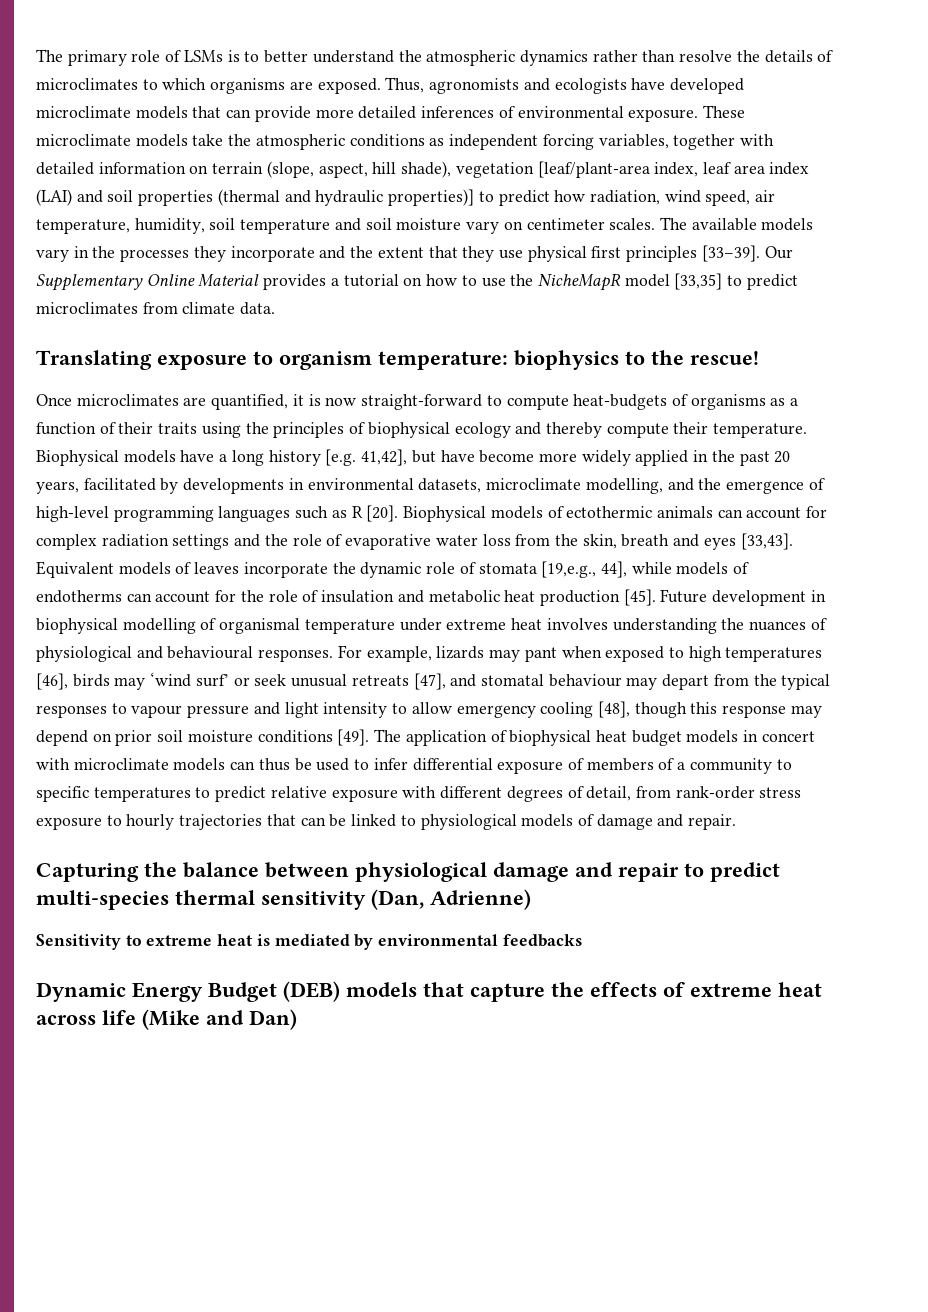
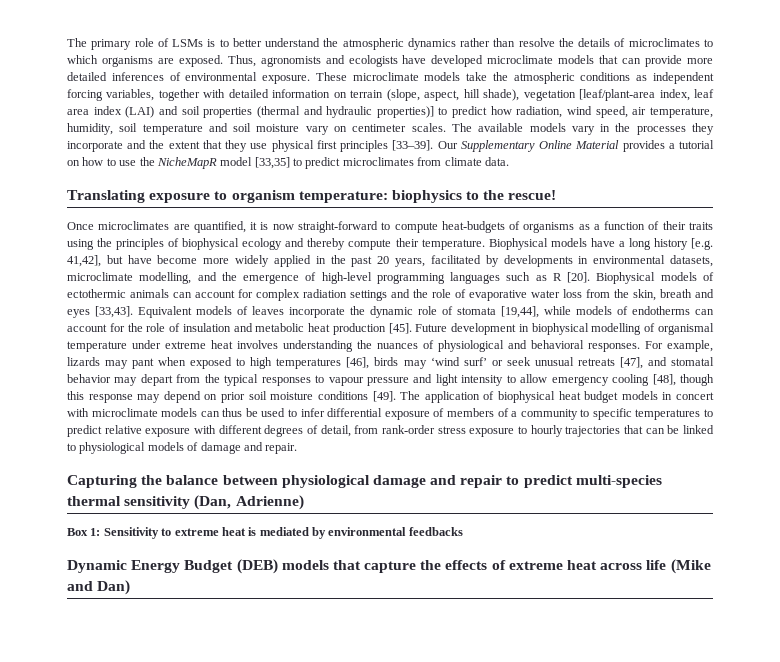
- Equivalent models of leaves incorporate the dynamic role of stomata [19,e.g., 44], while models of endotherms can account for the role of insulation and metabolic heat production [45].
+ Equivalent models of leaves incorporate the dynamic role of stomata [19,44], while models of endotherms can account for the role of insulation and metabolic heat production [45].
- Future development in biophysical modelling of organismal temperature under extreme heat involves understanding the nuances of physiological and behavioural responses.
+ Future development in biophysical modelling of organismal temperature under extreme heat involves understanding the nuances of physiological and behavioral responses.
- For example, lizards may pant when exposed to high temperatures [46], birds may ‘wind surf’ or seek unusual retreats [47], and stomatal behaviour may depart from the typical responses to vapour pressure and light intensity to allow emergency cooling [48], though this response may depend on prior soil moisture conditions [49].
+ For example, lizards may pant when exposed to high temperatures [46], birds may ‘wind surf’ or seek unusual retreats [47], and stomatal behavior may depart from the typical responses to vapour pressure and light intensity to allow emergency cooling [48], though this response may depend on prior soil moisture conditions [49].
- Sensitivity to extreme heat is mediated by environmental feedbacks
+ Box 1: Sensitivity to extreme heat is mediated by environmental feedbacks

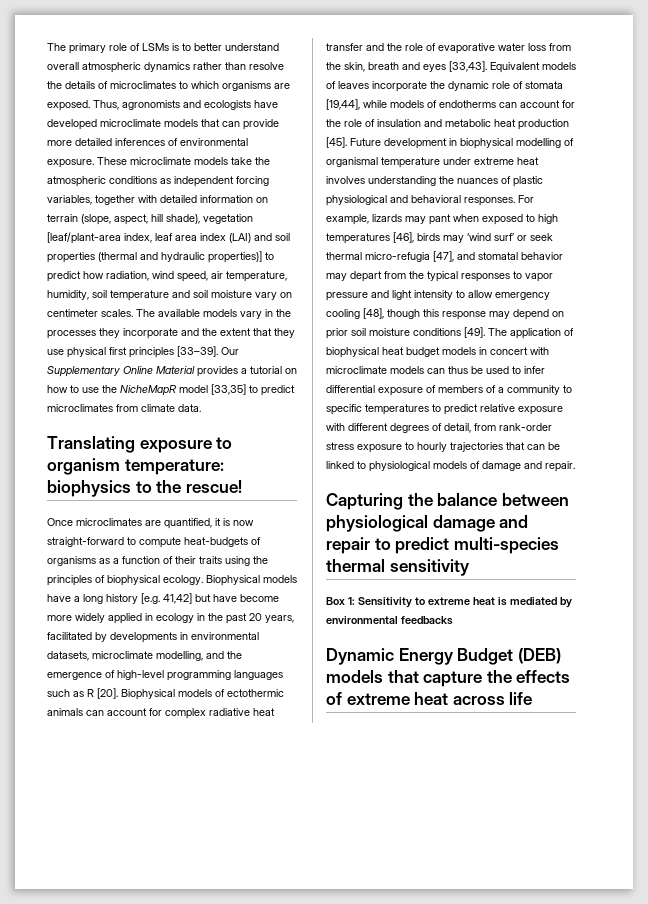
- The primary role of LSMs is to better understand the atmospheric dynamics rather than resolve the details of microclimates to which organisms are exposed.
+ The primary role of LSMs is to better understand overall atmospheric dynamics rather than resolve the details of microclimates to which organisms are exposed.
- Once microclimates are quantified, it is now straight-forward to compute heat-budgets of organisms as a function of their traits using the principles of biophysical ecology and thereby compute their temperature.
+ Once microclimates are quantified, it is now straight-forward to compute heat-budgets of organisms as a function of their traits using the principles of biophysical ecology.
- Biophysical models have a long history [e.g. 41,42], but have become more widely applied in the past 20 years, facilitated by developments in environmental datasets, microclimate modelling, and the emergence of high-level programming languages such as R [20].
+ Biophysical models have a long history [e.g. 41,42] but have become more widely applied in ecology in the past 20 years, facilitated by developments in environmental datasets, microclimate modelling, and the emergence of high-level programming languages such as R [20].
- Biophysical models of ectothermic animals can account for complex radiation settings and the role of evaporative water loss from the skin, breath and eyes [33,43].
+ Biophysical models of ectothermic animals can account for complex radiative heat transfer and the role of evaporative water loss from the skin, breath and eyes [33,43].
- Future development in biophysical modelling of organismal temperature under extreme heat involves understanding the nuances of physiological and behavioral responses.
+ Future development in biophysical modelling of organismal temperature under extreme heat involves understanding the nuances of plastic physiological and behavioral responses.
- For example, lizards may pant when exposed to high temperatures [46], birds may ‘wind surf’ or seek unusual retreats [47], and stomatal behavior may depart from the typical responses to vapour pressure and light intensity to allow emergency cooling [48], though this response may depend on prior soil moisture conditions [49].
+ For example, lizards may pant when exposed to high temperatures [46], birds may ‘wind surf’ or seek thermal micro-refugia [47], and stomatal behavior may depart from the typical responses to vapor pressure and light intensity to allow emergency cooling [48], though this response may depend on prior soil moisture conditions [49].
- Capturing the balance between physiological damage and repair to predict multi-species thermal sensitivity (Dan, Adrienne)
+ Capturing the balance between physiological damage and repair to predict multi-species thermal sensitivity
- Dynamic Energy Budget (DEB) models that capture the effects of extreme heat across life (Mike and Dan)
+ Dynamic Energy Budget (DEB) models that capture the effects of extreme heat across life

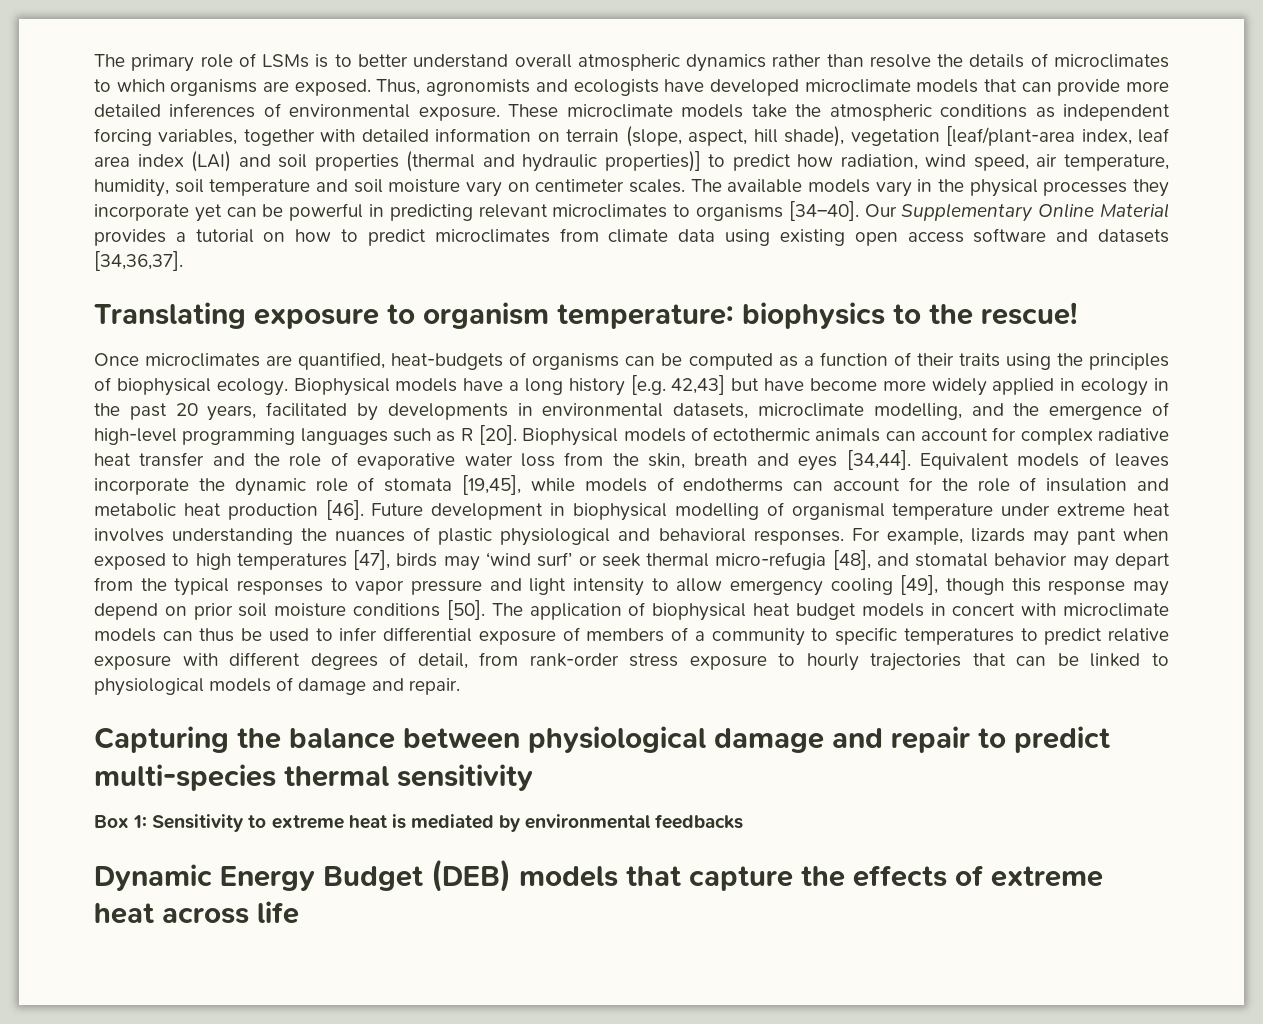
- The available models vary in the processes they incorporate and the extent that they use physical first principles [33–39].
+ The available models vary in the physical processes they incorporate yet can be powerful in predicting relevant microclimates to organisms [34–40].
- Our Supplementary Online Material provides a tutorial on how to use the NicheMapR model [33,35] to predict microclimates from climate data.
+ Our Supplementary Online Material provides a tutorial on how to predict microclimates from climate data using existing open access software and datasets [34,36,37].
- Once microclimates are quantified, it is now straight-forward to compute heat-budgets of organisms as a function of their traits using the principles of biophysical ecology.
+ Once microclimates are quantified, heat-budgets of organisms can be computed as a function of their traits using the principles of biophysical ecology.
- Biophysical models have a long history [e.g. 41,42] but have become more widely applied in ecology in the past 20 years, facilitated by developments in environmental datasets, microclimate modelling, and the emergence of high-level programming languages such as R [20].
+ Biophysical models have a long history [e.g. 42,43] but have become more widely applied in ecology in the past 20 years, facilitated by developments in environmental datasets, microclimate modelling, and the emergence of high-level programming languages such as R [20].
- Biophysical models of ectothermic animals can account for complex radiative heat transfer and the role of evaporative water loss from the skin, breath and eyes [33,43].
+ Biophysical models of ectothermic animals can account for complex radiative heat transfer and the role of evaporative water loss from the skin, breath and eyes [34,44].
- Equivalent models of leaves incorporate the dynamic role of stomata [19,44], while models of endotherms can account for the role of insulation and metabolic heat production [45].
+ Equivalent models of leaves incorporate the dynamic role of stomata [19,45], while models of endotherms can account for the role of insulation and metabolic heat production [46].
- For example, lizards may pant when exposed to high temperatures [46], birds may ‘wind surf’ or seek thermal micro-refugia [47], and stomatal behavior may depart from the typical responses to vapor pressure and light intensity to allow emergency cooling [48], though this response may depend on prior soil moisture conditions [49].
+ For example, lizards may pant when exposed to high temperatures [47], birds may ‘wind surf’ or seek thermal micro-refugia [48], and stomatal behavior may depart from the typical responses to vapor pressure and light intensity to allow emergency cooling [49], though this response may depend on prior soil moisture conditions [50].

